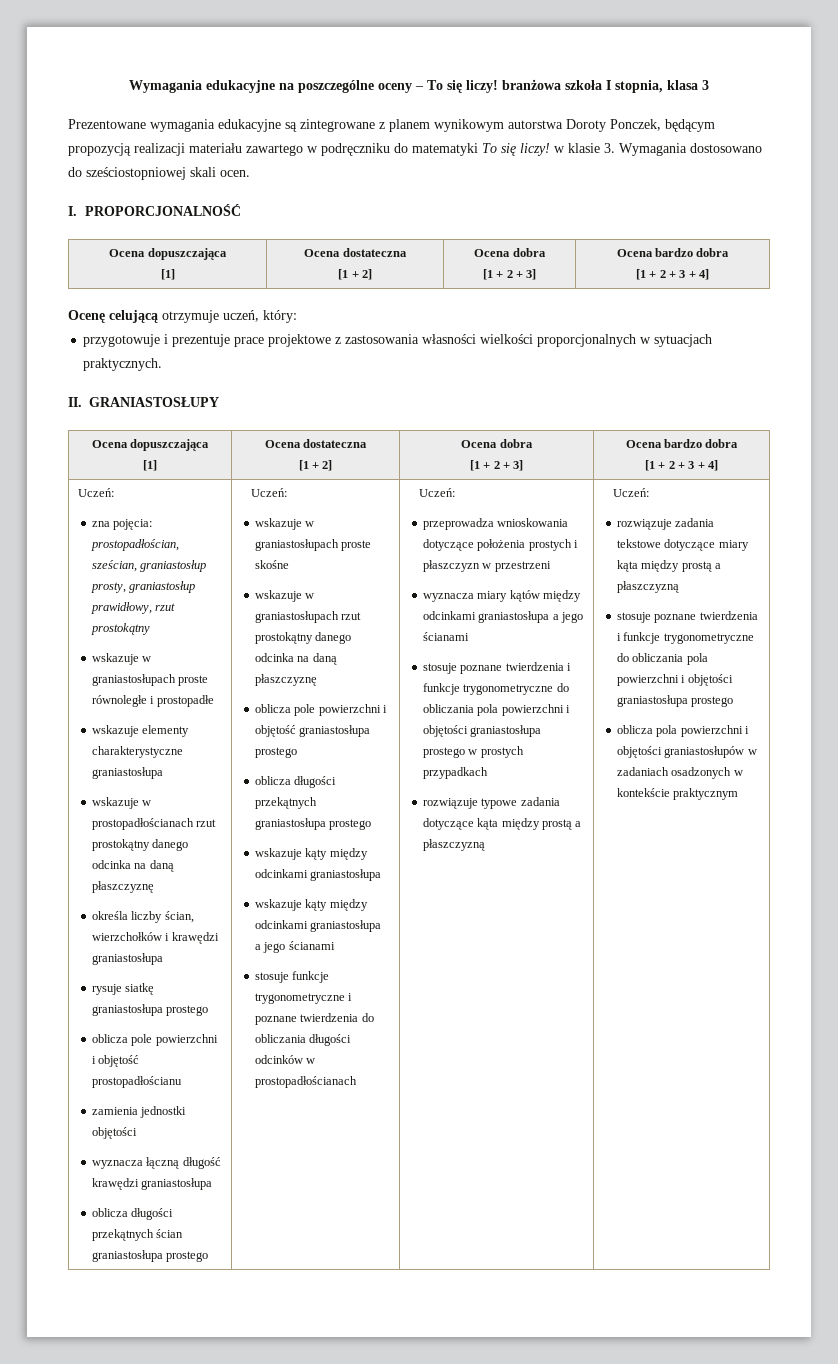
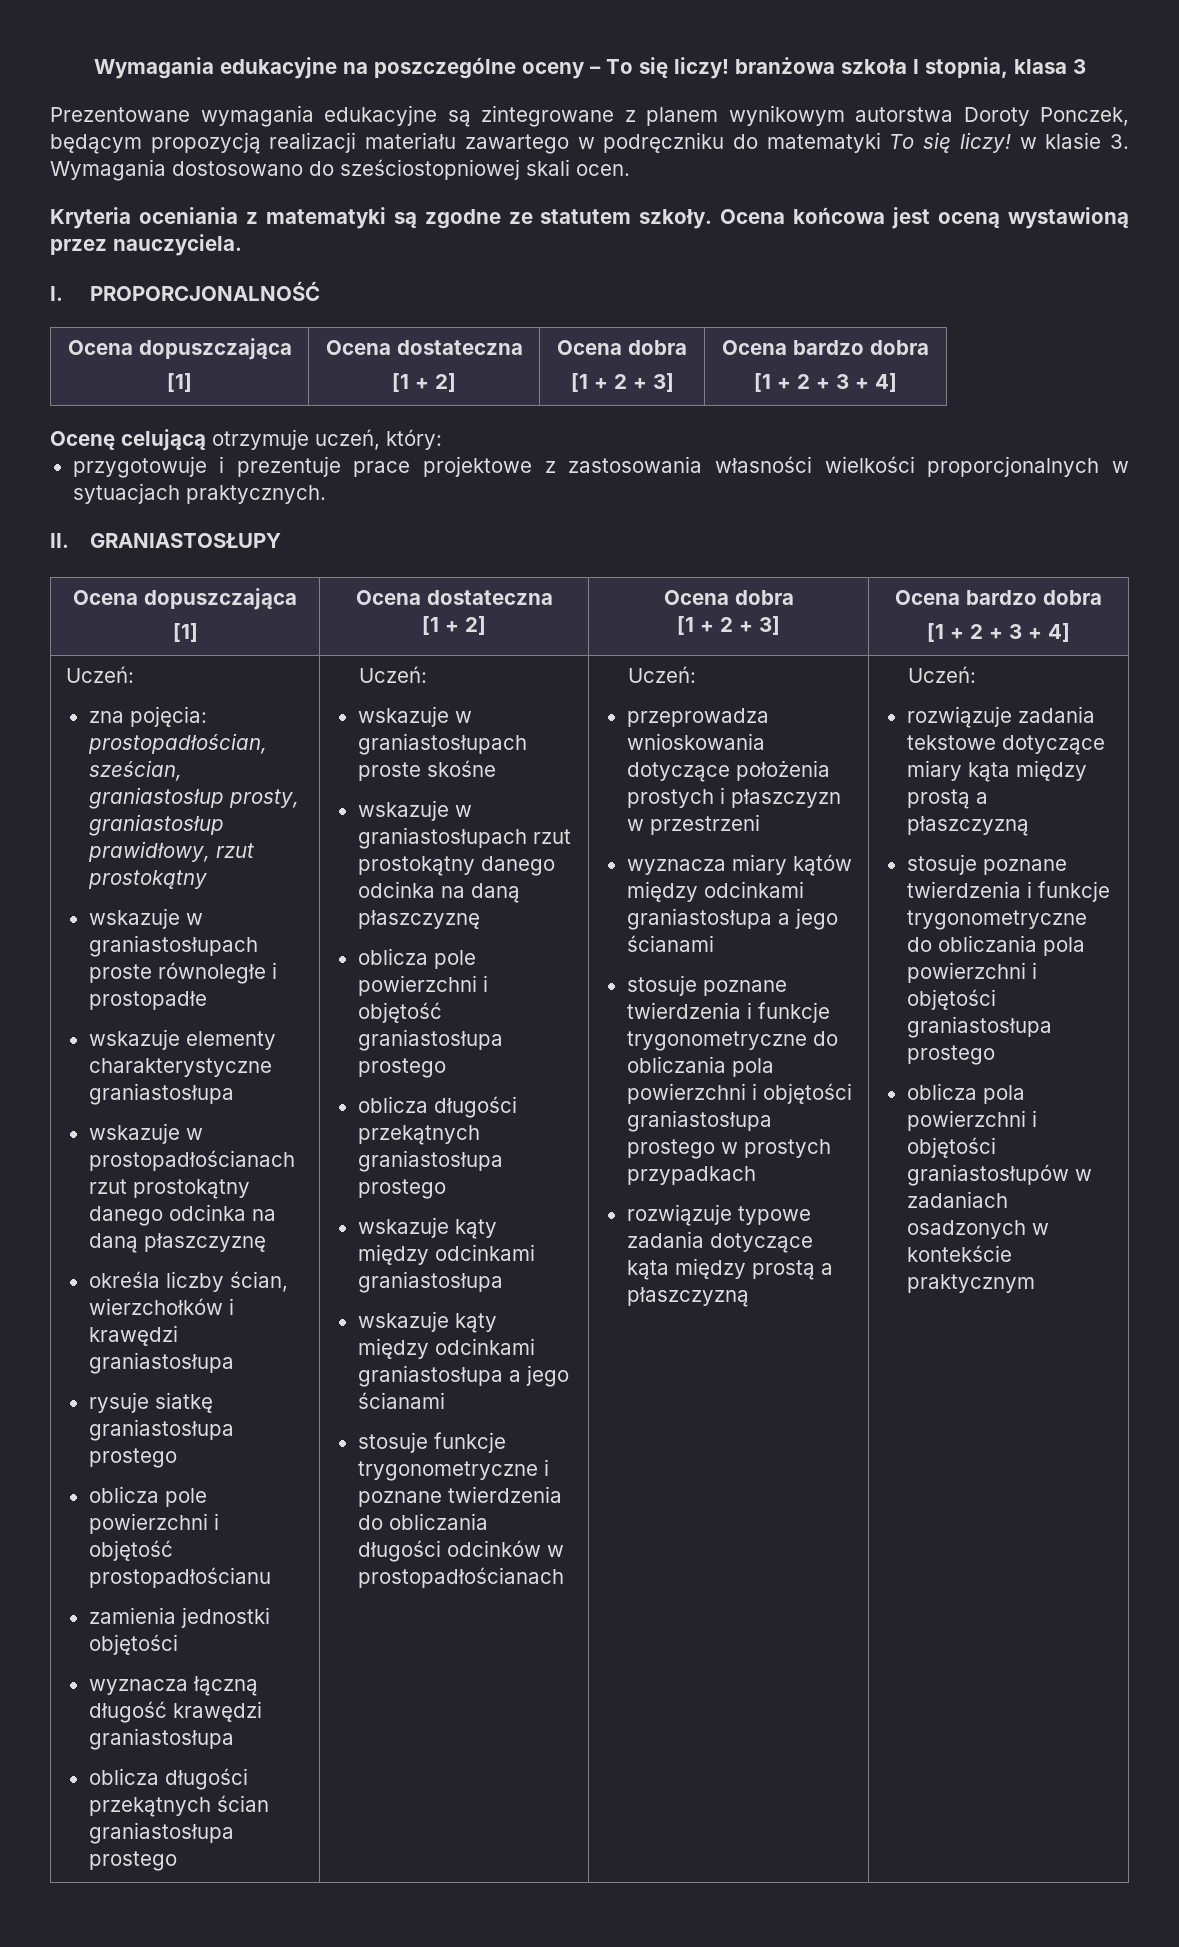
+ Kryteria oceniania z matematyki są zgodne ze statutem szkoły. Ocena końcowa jest oceną wystawioną przez nauczyciela.

